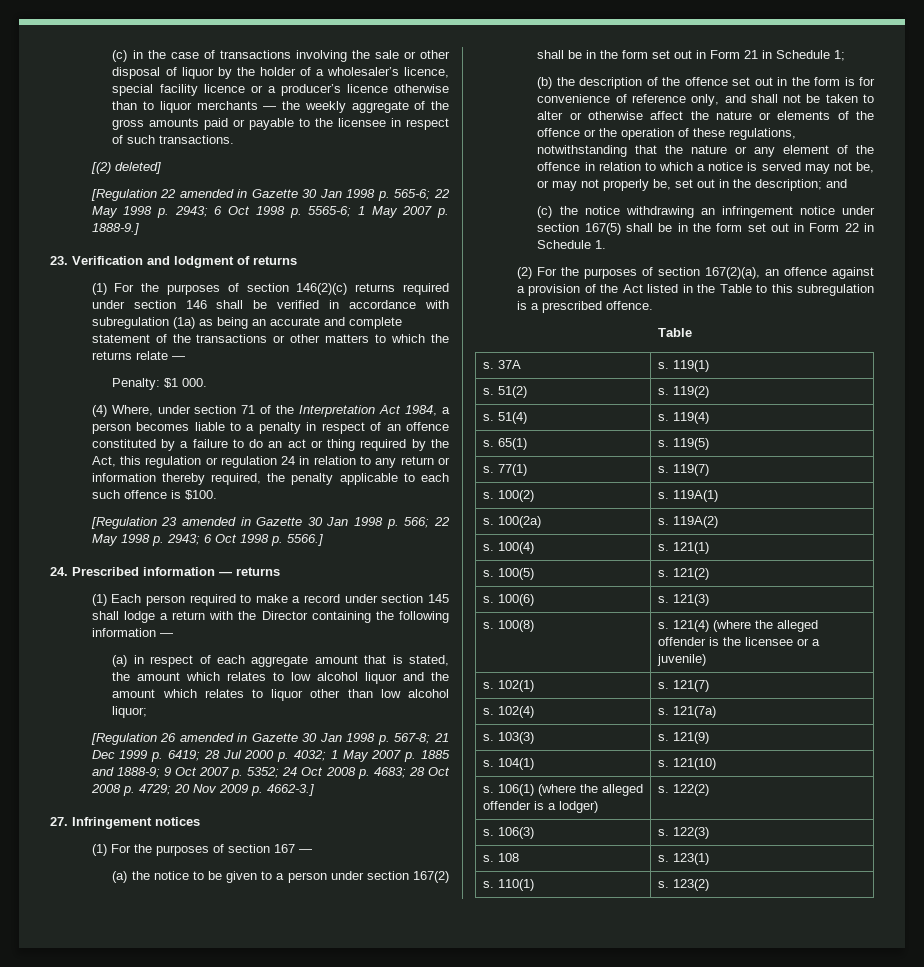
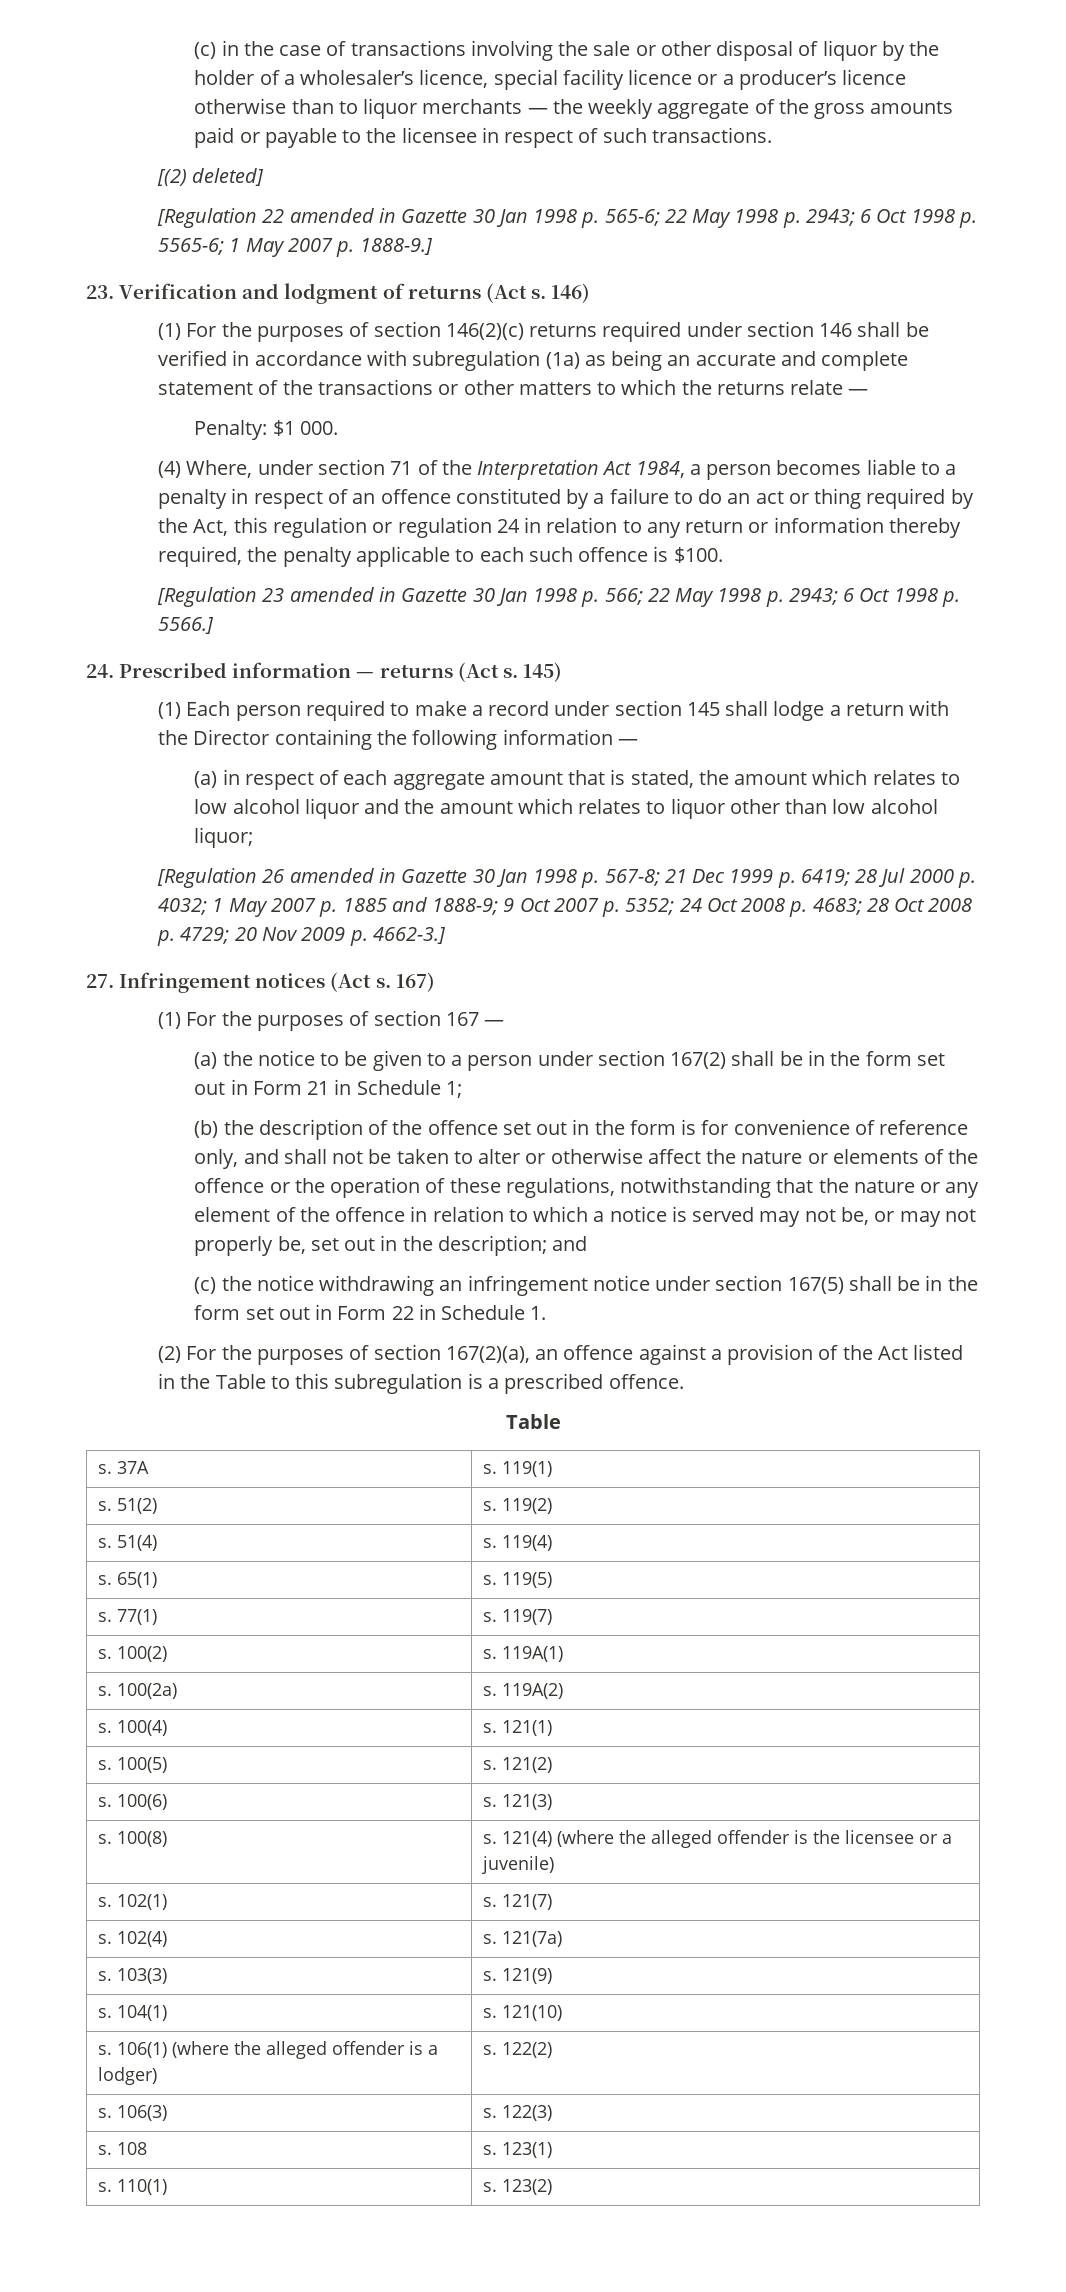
- 23. Verification and lodgment of returns
+ 23. Verification and lodgment of returns (Act s. 146)
- 24. Prescribed information — returns
+ 24. Prescribed information — returns (Act s. 145)
- 27. Infringement notices
+ 27. Infringement notices (Act s. 167)

